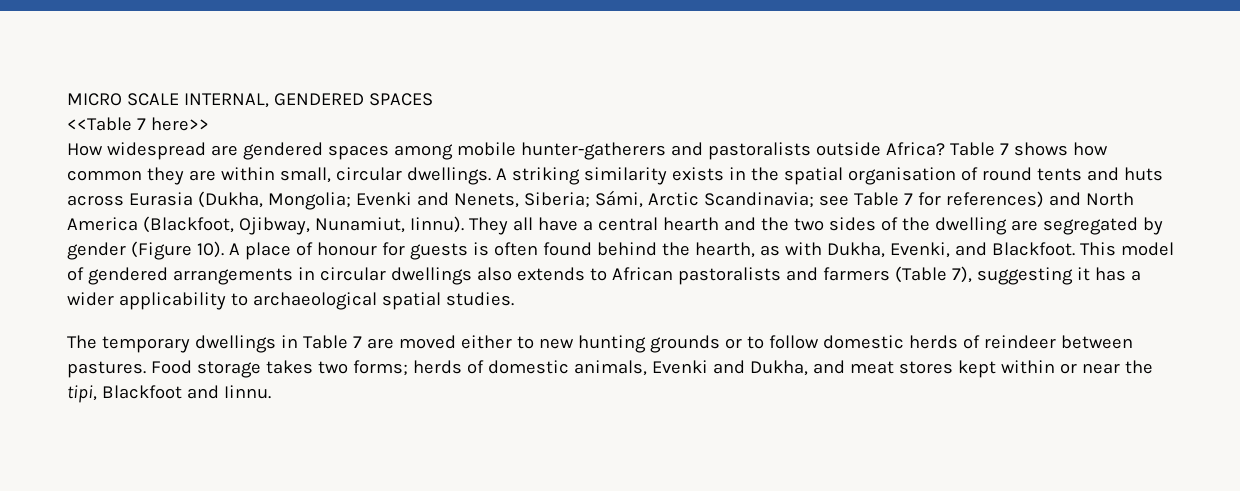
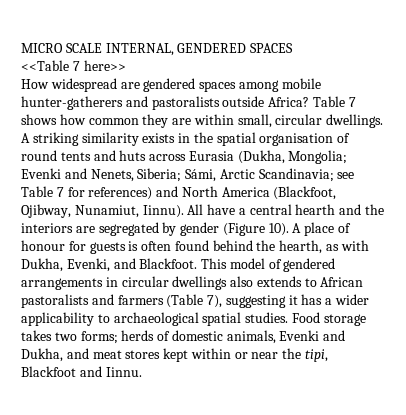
- They all have a central hearth and the two sides of the dwelling are segregated by gender (Figure 10).
+ All have a central hearth and the interiors are segregated by gender (Figure 10).
- This model of gendered arrangements in circular dwellings also extends to African pastoralists and farmers (Table 7), suggesting it has a wider applicability to archaeological spatial studies.
- The temporary dwellings in Table 7 are moved either to new hunting grounds or to follow domestic herds of reindeer between pastures. Food storage takes two forms; herds of domestic animals, Evenki and Dukha, and meat stores kept within or near the tipi, Blackfoot and Iinnu.
+ This model of gendered arrangements in circular dwellings also extends to African pastoralists and farmers (Table 7), suggesting it has a wider applicability to archaeological spatial studies. Food storage takes two forms; herds of domestic animals, Evenki and Dukha, and meat stores kept within or near the tipi, Blackfoot and Iinnu.

